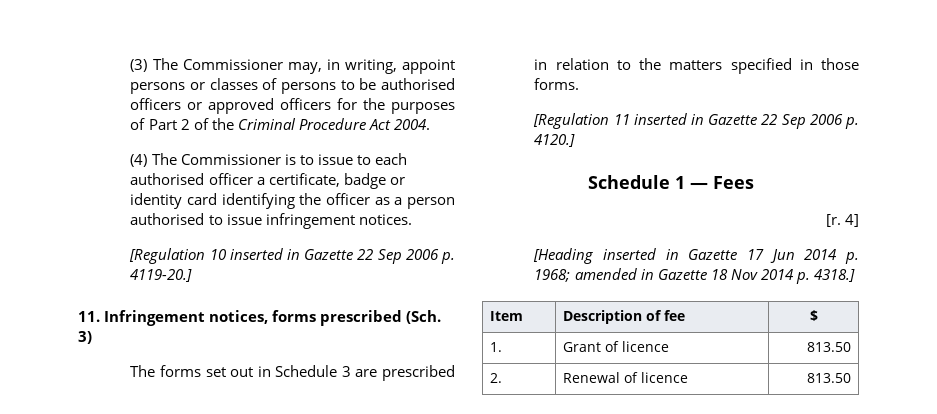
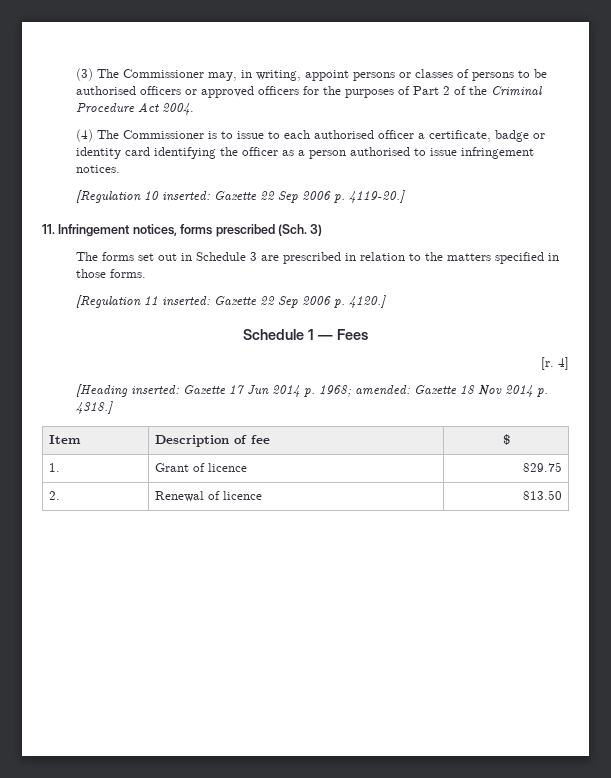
- [Regulation 10 inserted in Gazette 22 Sep 2006 p. 4119-20.]
+ [Regulation 10 inserted: Gazette 22 Sep 2006 p. 4119-20.]
- [Regulation 11 inserted in Gazette 22 Sep 2006 p. 4120.]
+ [Regulation 11 inserted: Gazette 22 Sep 2006 p. 4120.]
- [Heading inserted in Gazette 17 Jun 2014 p. 1968; amended in Gazette 18 Nov 2014 p. 4318.]
+ [Heading inserted: Gazette 17 Jun 2014 p. 1968; amended: Gazette 18 Nov 2014 p. 4318.]
- 1. | Grant of licence | 813.50
+ 1. | Grant of licence | 829.75

